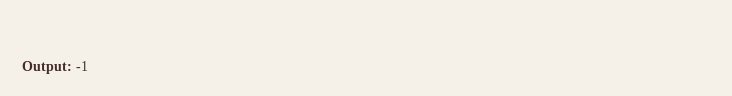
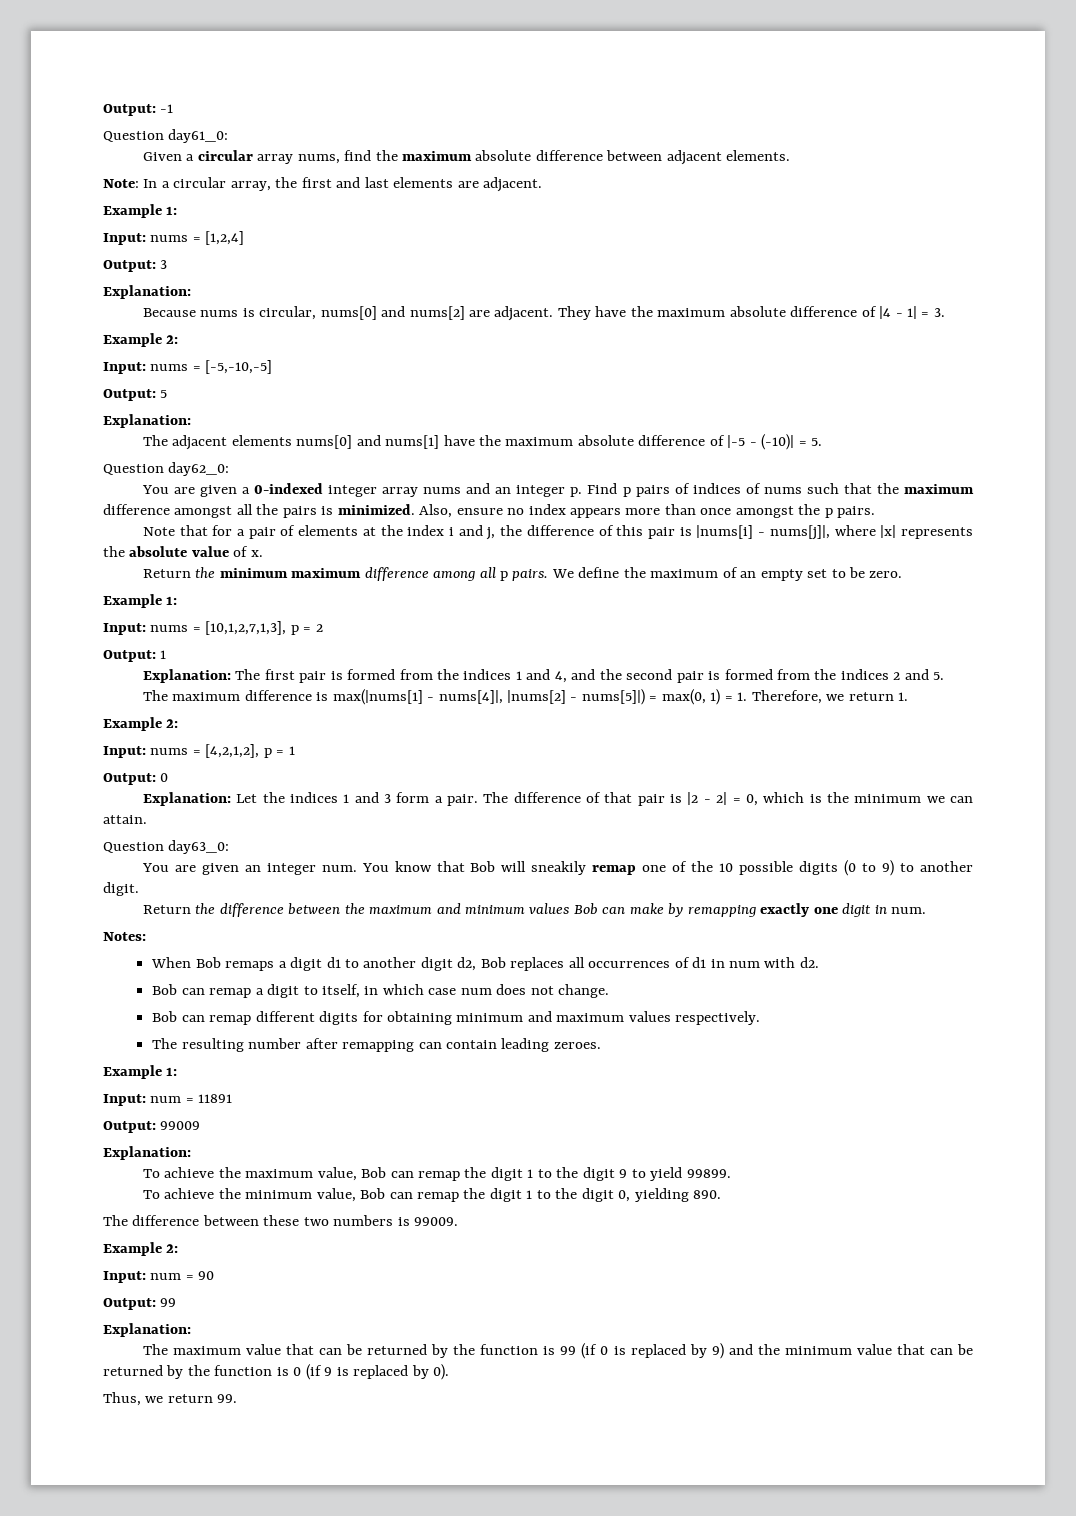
+ Question day61_0:
+ Given a circular array nums, find the maximum absolute difference between adjacent elements.
+ Note: In a circular array, the first and last elements are adjacent.
+ Example 1:
+ Input: nums = [1,2,4]
+ Output: 3
+ Explanation:
+ Because nums is circular, nums[0] and nums[2] are adjacent. They have the maximum absolute difference of |4 - 1| = 3.
+ Example 2:
+ Input: nums = [-5,-10,-5]
+ Output: 5
+ Explanation:
+ The adjacent elements nums[0] and nums[1] have the maximum absolute difference of |-5 - (-10)| = 5.
+ Question day62_0:
+ You are given a 0-indexed integer array nums and an integer p. Find p pairs of indices of nums such that the maximum difference amongst all the pairs is minimized. Also, ensure no index appears more than once amongst the p pairs.
+ Note that for a pair of elements at the index i and j, the difference of this pair is |nums[i] - nums[j]|, where |x| represents the absolute value of x.
+ Return the minimum maximum difference among all p pairs. We define the maximum of an empty set to be zero.
+ Example 1:
+ Input: nums = [10,1,2,7,1,3], p = 2
+ Output: 1
+ Explanation: The first pair is formed from the indices 1 and 4, and the second pair is formed from the indices 2 and 5.
+ The maximum difference is max(|nums[1] - nums[4]|, |nums[2] - nums[5]|) = max(0, 1) = 1. Therefore, we return 1.
+ Example 2:
+ Input: nums = [4,2,1,2], p = 1
+ Output: 0
+ Explanation: Let the indices 1 and 3 form a pair. The difference of that pair is |2 - 2| = 0, which is the minimum we can attain.
+ Question day63_0:
+ You are given an integer num. You know that Bob will sneakily remap one of the 10 possible digits (0 to 9) to another digit.
+ Return the difference between the maximum and minimum values Bob can make by remapping exactly one digit in num.
+ Notes:
+ When Bob remaps a digit d1 to another digit d2, Bob replaces all occurrences of d1 in num with d2.
+ Bob can remap a digit to itself, in which case num does not change.
+ Bob can remap different digits for obtaining minimum and maximum values respectively.
+ The resulting number after remapping can contain leading zeroes.
+ Example 1:
+ Input: num = 11891
+ Output: 99009
+ Explanation:
+ To achieve the maximum value, Bob can remap the digit 1 to the digit 9 to yield 99899.
+ To achieve the minimum value, Bob can remap the digit 1 to the digit 0, yielding 890.
+ The difference between these two numbers is 99009.
+ Example 2:
+ Input: num = 90
+ Output: 99
+ Explanation:
+ The maximum value that can be returned by the function is 99 (if 0 is replaced by 9) and the minimum value that can be returned by the function is 0 (if 9 is replaced by 0).
+ Thus, we return 99.

